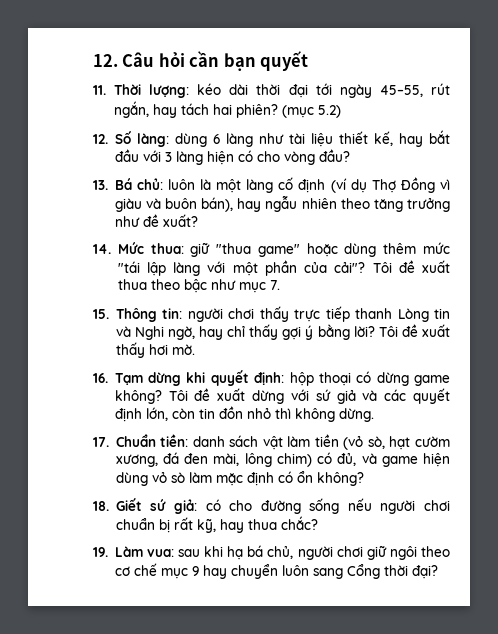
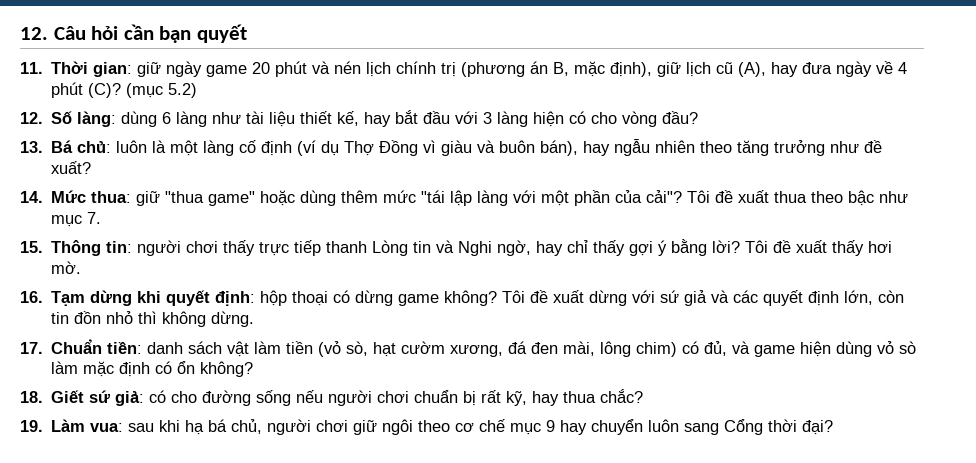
- 11. Thời lượng: kéo dài thời đại tới ngày 45–55, rút ngắn, hay tách hai phiên?
+ 11. Thời gian: giữ ngày game 20 phút và nén lịch chính trị (phương án B, mặc định), giữ lịch cũ (A), hay đưa ngày về 4 phút (C)?

